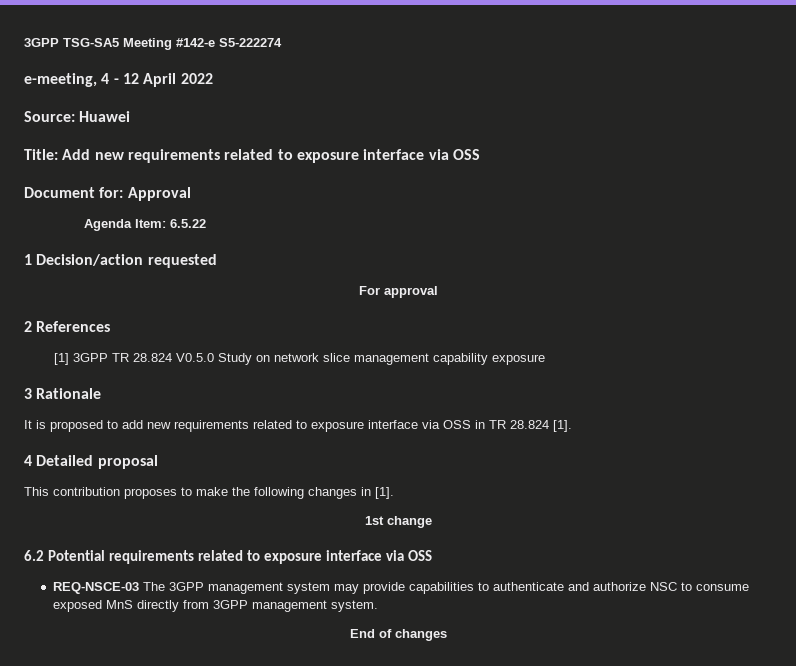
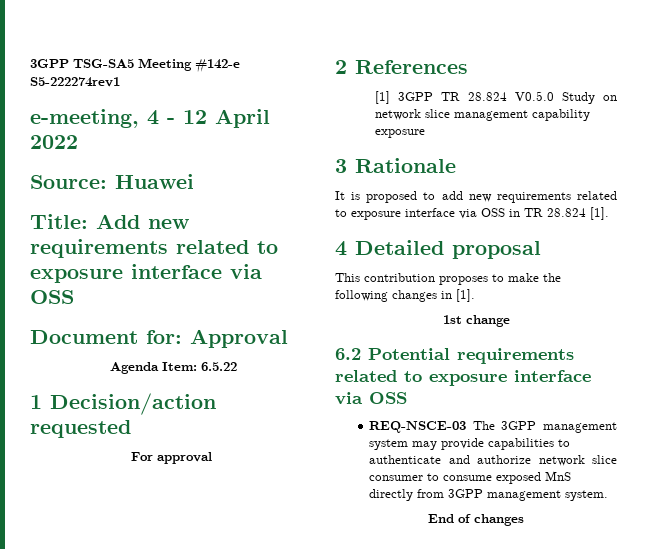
- 3GPP TSG-SA5 Meeting #142-e S5-222274
+ 3GPP TSG-SA5 Meeting #142-e S5-222274rev1
- REQ-NSCE-03 The 3GPP management system may provide capabilities to authenticate and authorize NSC to consume exposed MnS directly from 3GPP management system.
+ REQ-NSCE-03 The 3GPP management system may provide capabilities to authenticate and authorize network slice consumer to consume exposed MnS directly from 3GPP management system.

